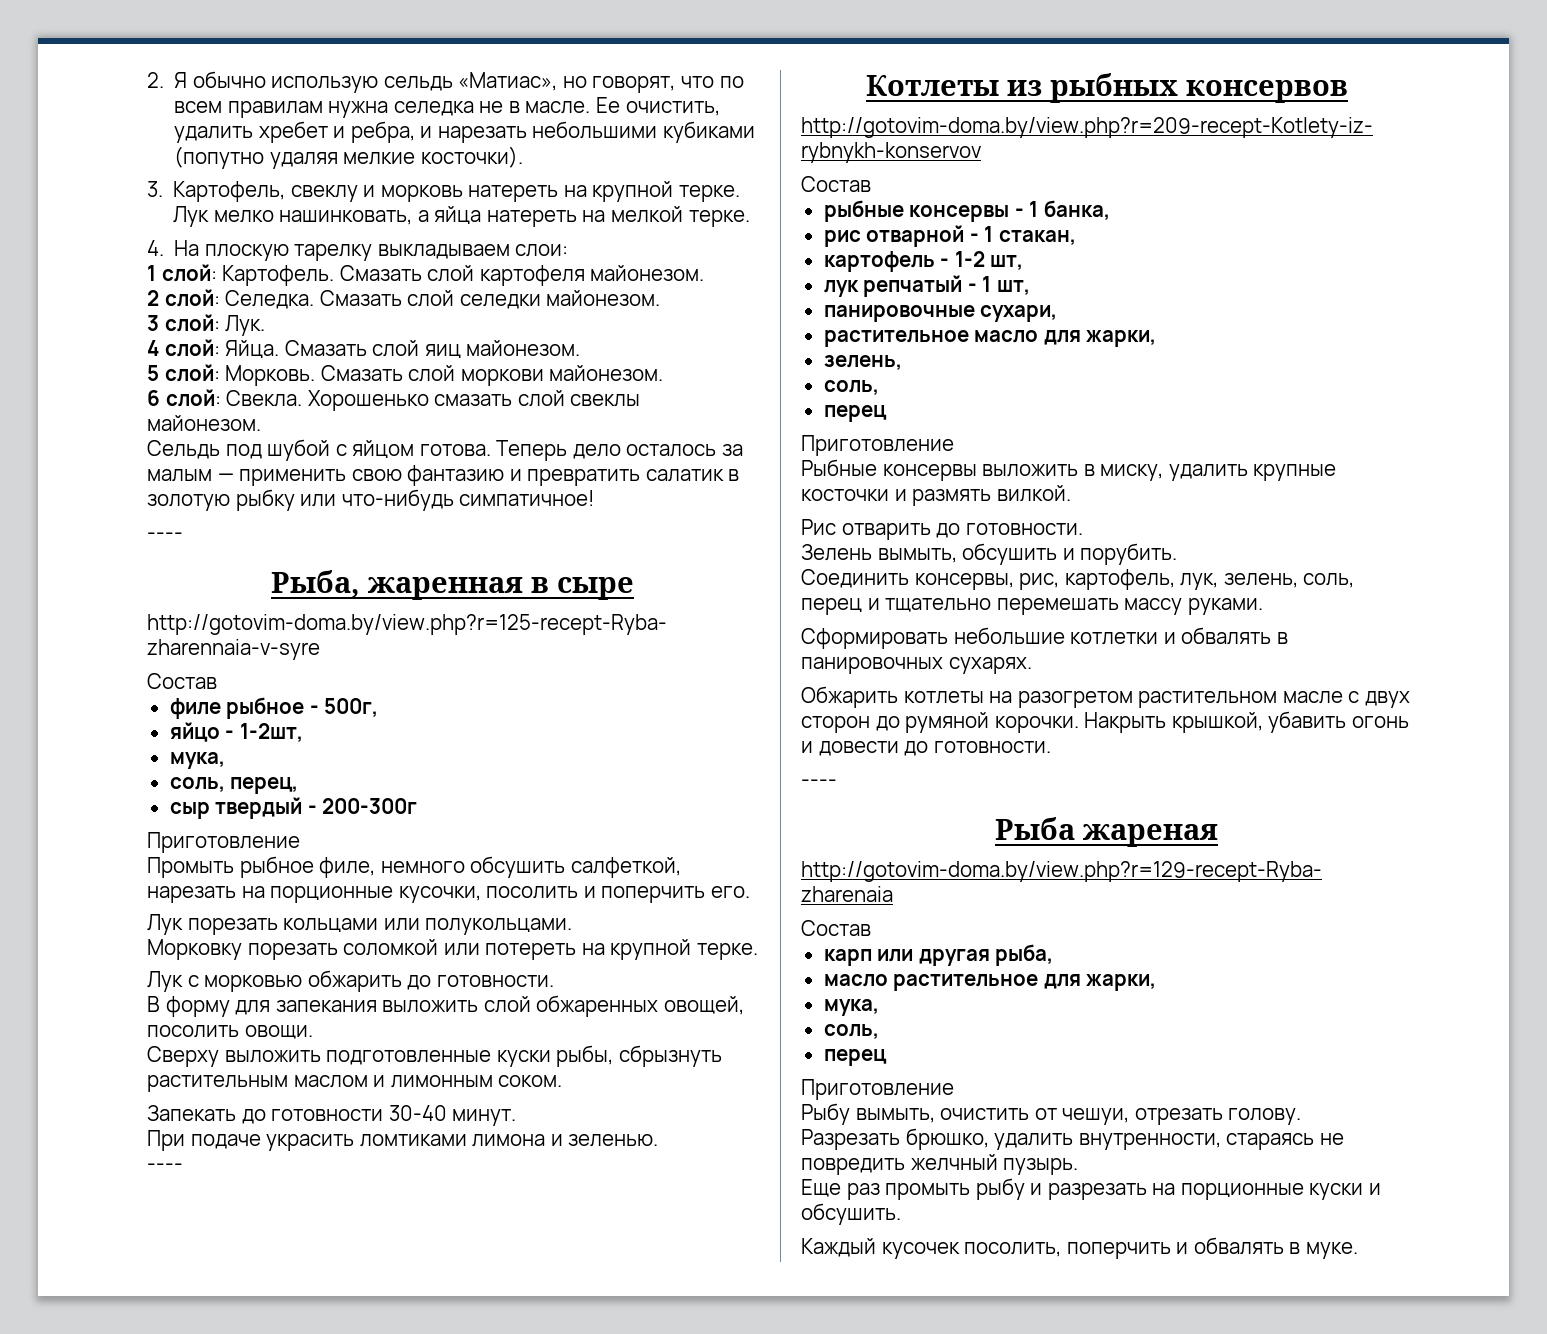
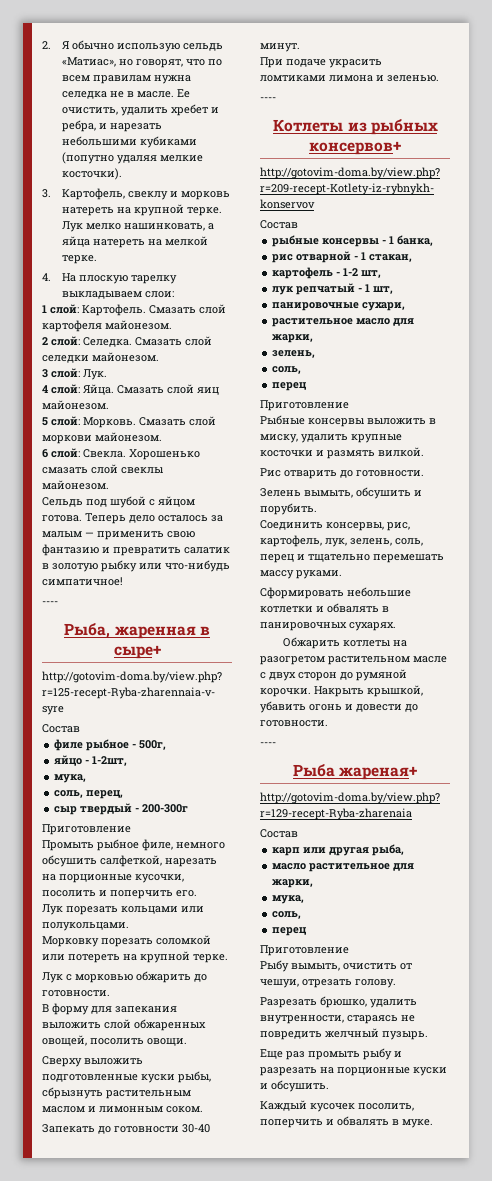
- Рыба, жаренная в сыре
+ Рыба, жаренная в сыре+
- Котлеты из рыбных консервов
+ Котлеты из рыбных консервов+
- Рыба жареная
+ Рыба жареная+

